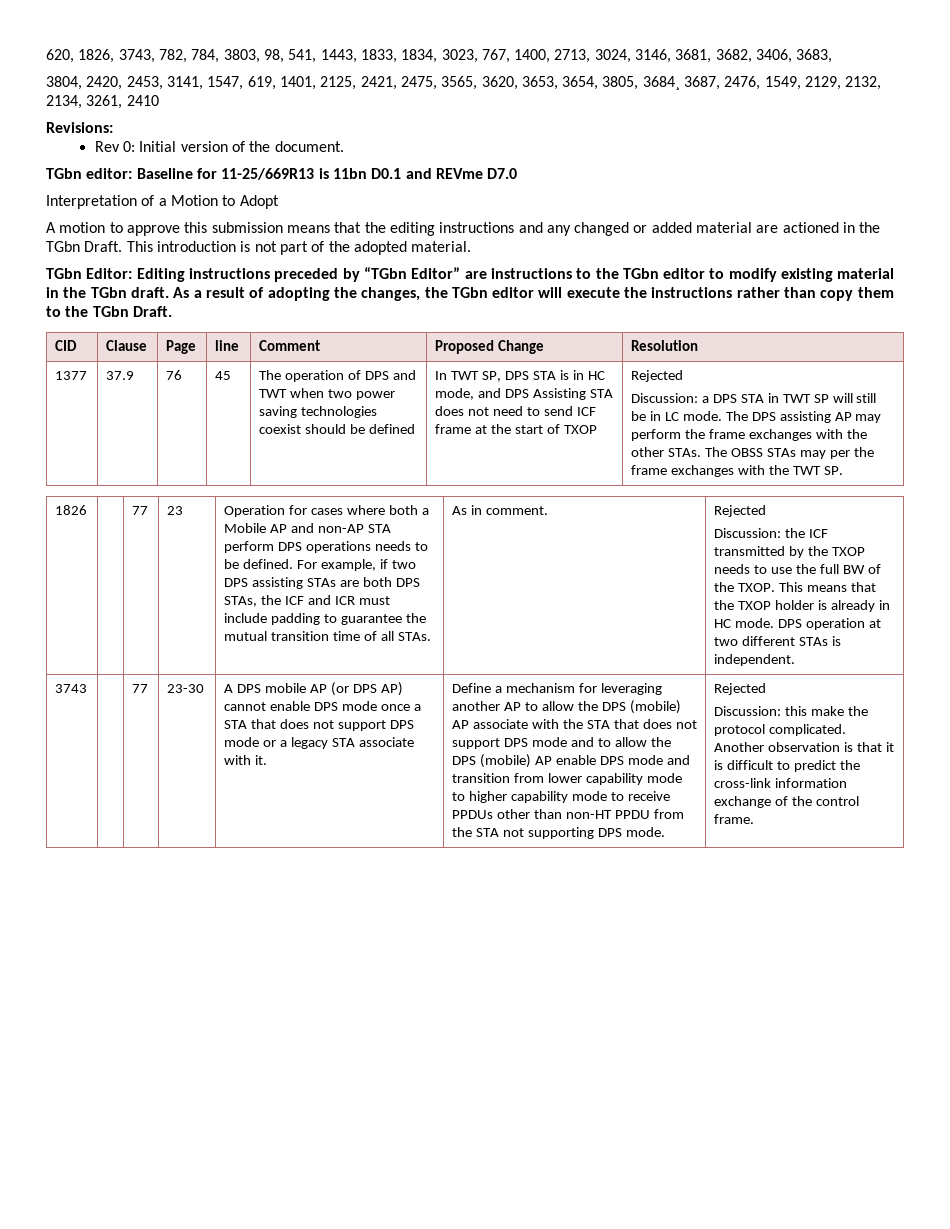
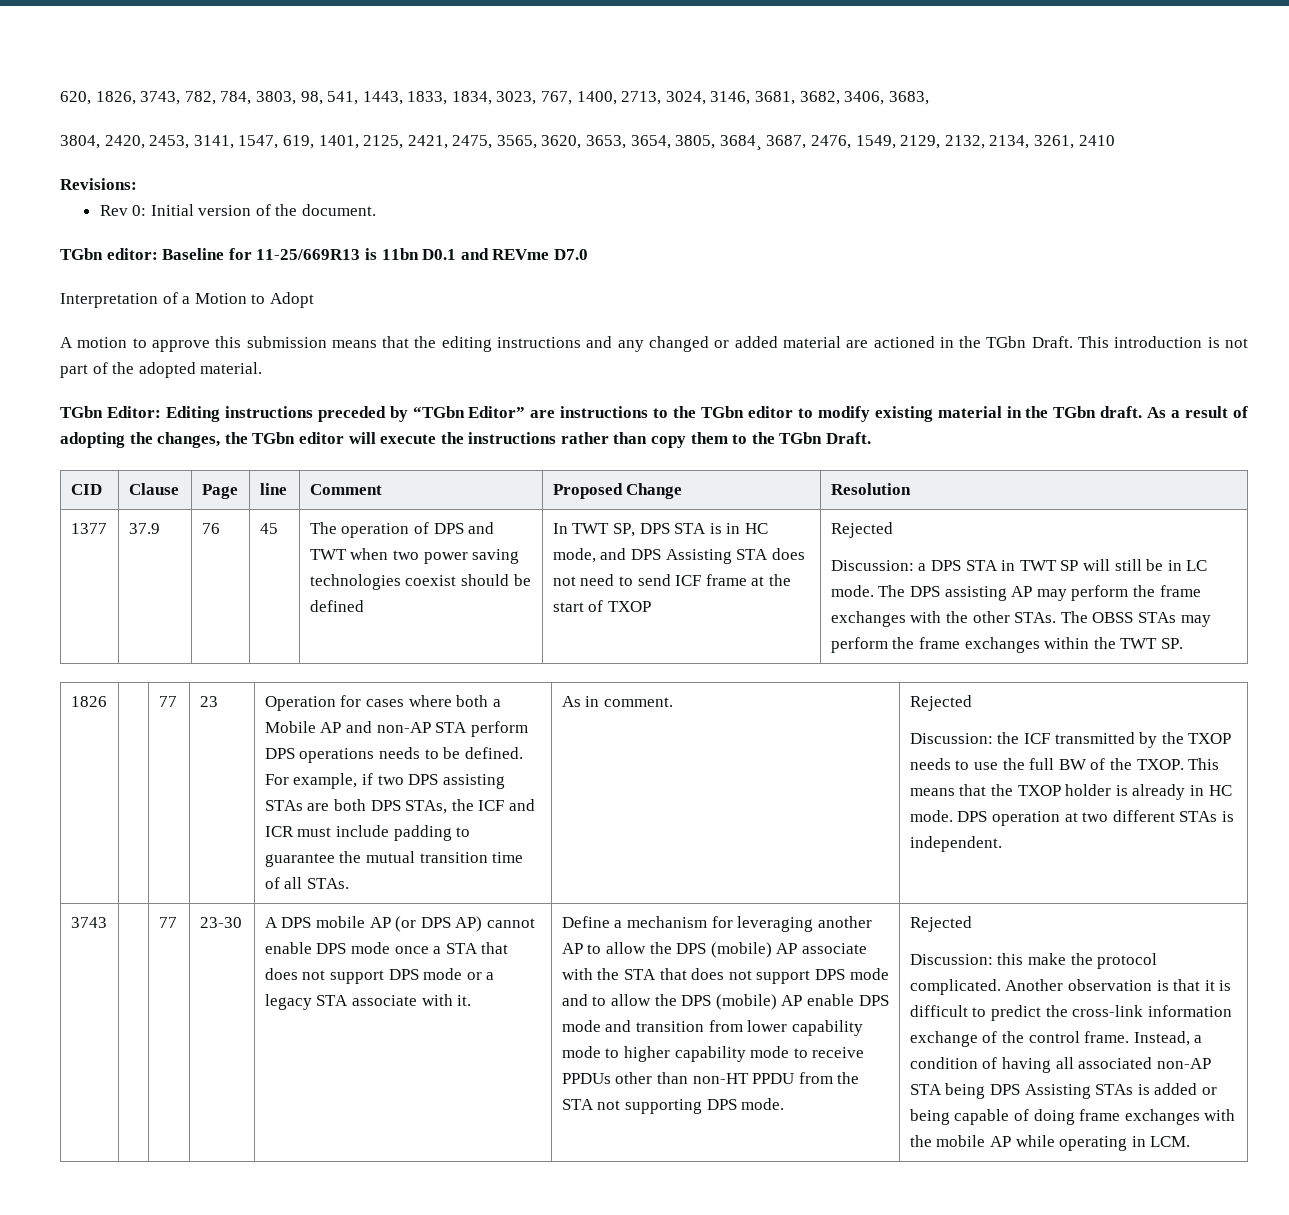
- The OBSS STAs may per the frame exchanges with the TWT SP.
+ The OBSS STAs may perform the frame exchanges within the TWT SP.
+ Instead, a condition of having all associated non-AP STA being DPS Assisting STAs is added or being capable of doing frame exchanges with the mobile AP while operating in LCM.

